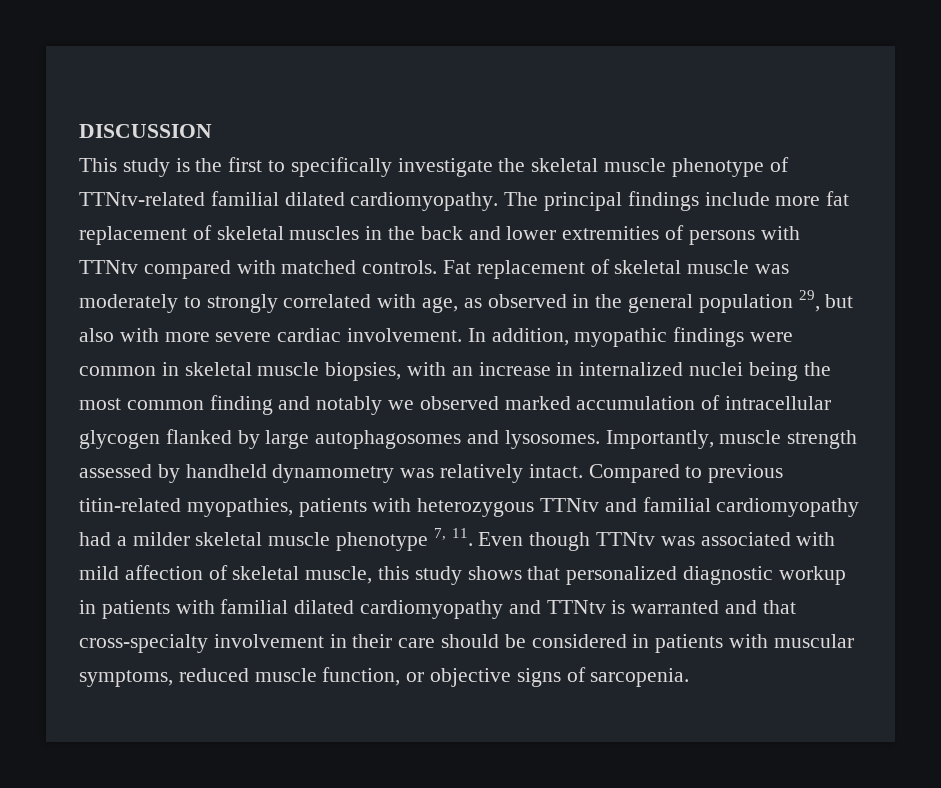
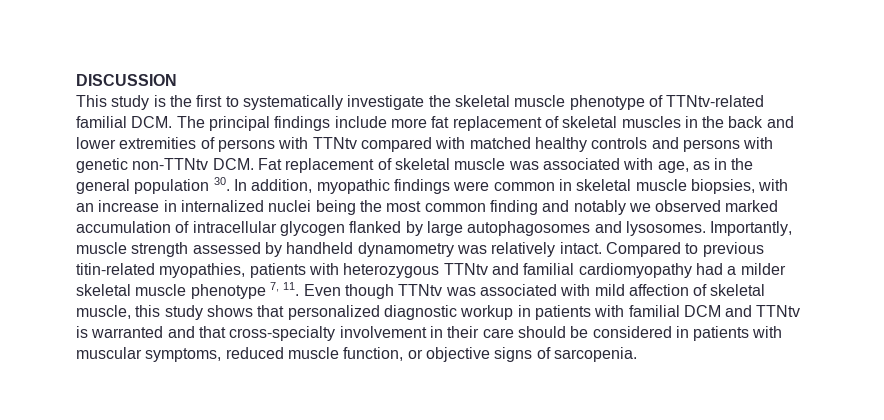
- This study is the first to specifically investigate the skeletal muscle phenotype of TTNtv-related familial dilated cardiomyopathy. The principal findings include more fat replacement of skeletal muscles in the back and lower extremities of persons with TTNtv compared with matched controls. Fat replacement of skeletal muscle was moderately to strongly correlated with age, as observed in the general population 29, but also with more severe cardiac involvement. In addition, myopathic findings were common in skeletal muscle biopsies, with an increase in internalized nuclei being the most common finding and notably we observed marked accumulation of intracellular glycogen flanked by large autophagosomes and lysosomes.
+ This study is the first to systematically investigate the skeletal muscle phenotype of TTNtv-related familial DCM. The principal findings include more fat replacement of skeletal muscles in the back and lower extremities of persons with TTNtv compared with matched healthy controls and persons with genetic non-TTNtv DCM. Fat replacement of skeletal muscle was associated with age, as in the general population 30. In addition, myopathic findings were common in skeletal muscle biopsies, with an increase in internalized nuclei being the most common finding and notably we observed marked accumulation of intracellular glycogen flanked by large autophagosomes and lysosomes.
- Compared to previous titin-related myopathies, patients with heterozygous TTNtv and familial cardiomyopathy had a milder skeletal muscle phenotype 7, 11. Even though TTNtv was associated with mild affection of skeletal muscle, this study shows that personalized diagnostic workup in patients with familial dilated cardiomyopathy and TTNtv is warranted and that cross-specialty involvement in their care should be considered in patients with muscular symptoms, reduced muscle function, or objective signs of sarcopenia.
+ Compared to previous titin-related myopathies, patients with heterozygous TTNtv and familial cardiomyopathy had a milder skeletal muscle phenotype 7, 11. Even though TTNtv was associated with mild affection of skeletal muscle, this study shows that personalized diagnostic workup in patients with familial DCM and TTNtv is warranted and that cross-specialty involvement in their care should be considered in patients with muscular symptoms, reduced muscle function, or objective signs of sarcopenia.

